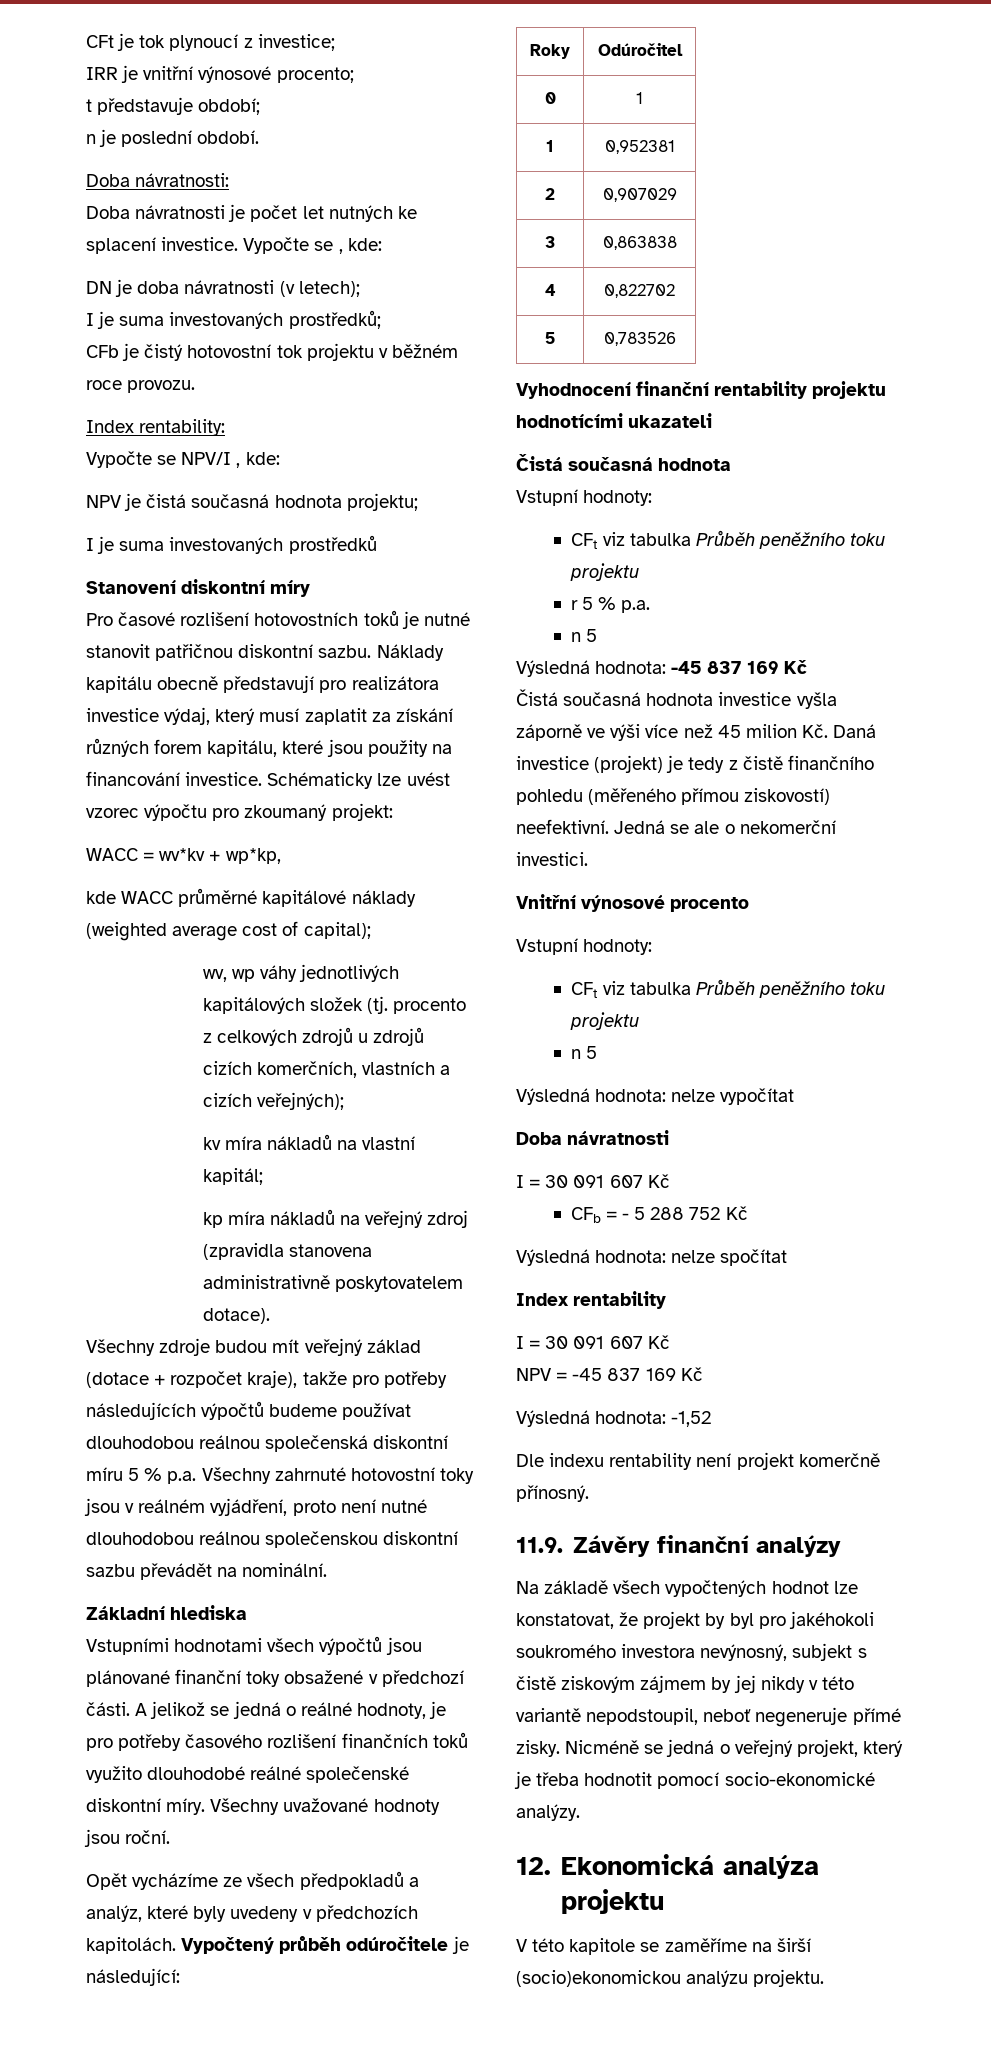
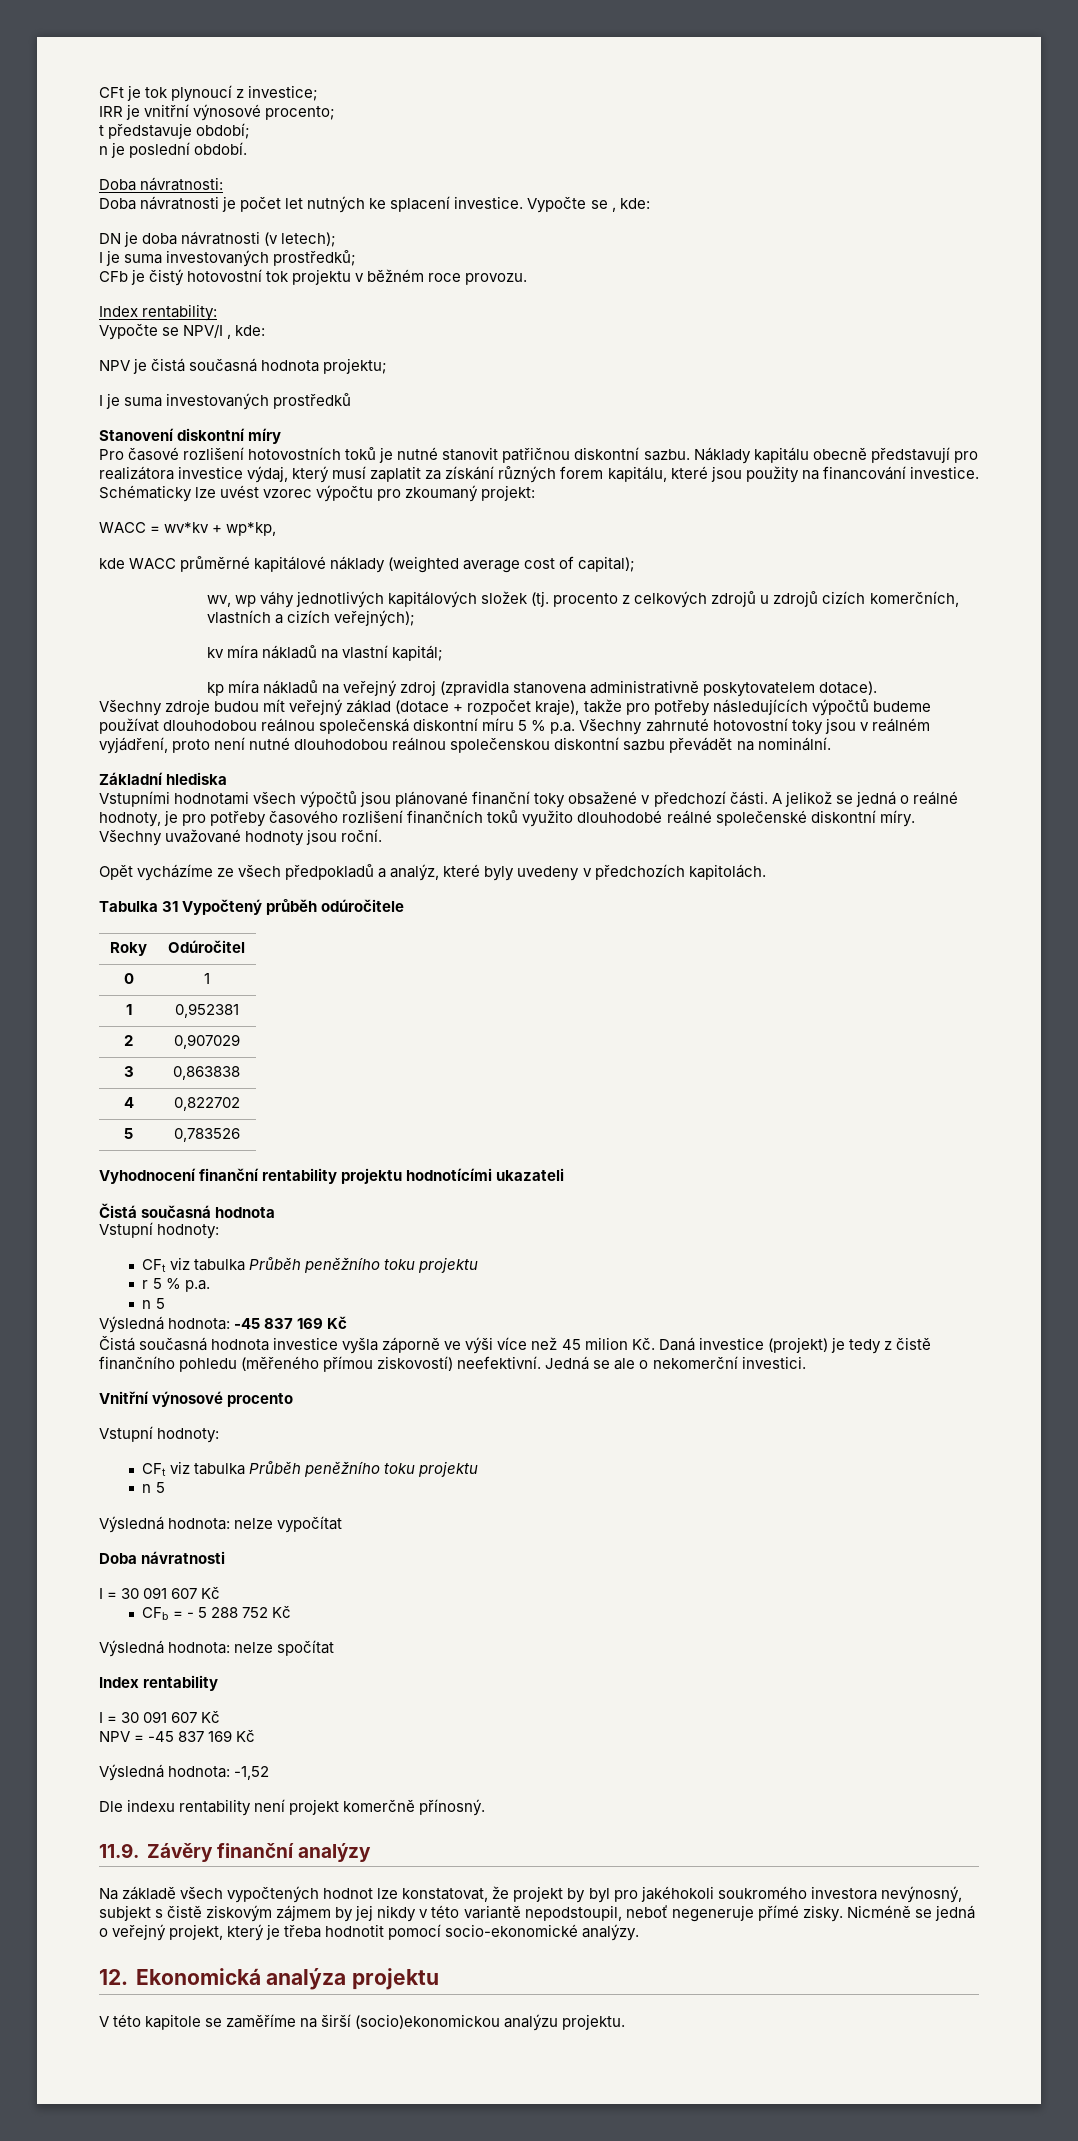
- Opět vycházíme ze všech předpokladů a analýz, které byly uvedeny v předchozích kapitolách. Vypočtený průběh odúročitele je následující:
+ Opět vycházíme ze všech předpokladů a analýz, které byly uvedeny v předchozích kapitolách.
+ Tabulka 31 Vypočtený průběh odúročitele

